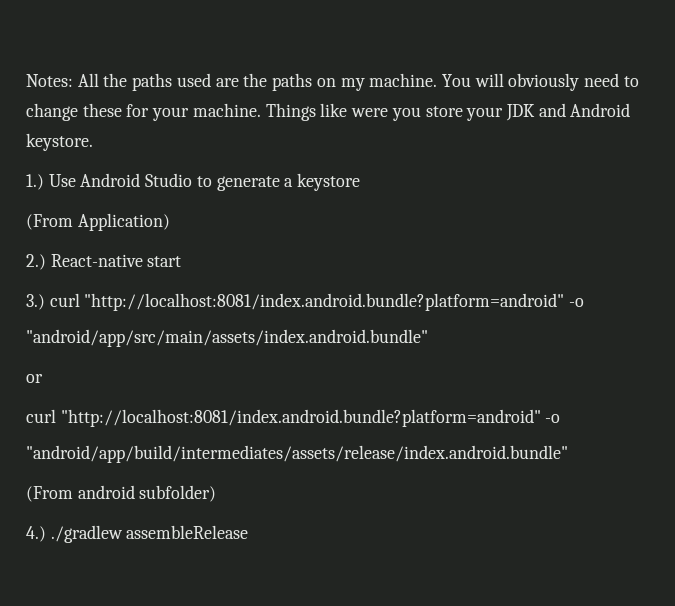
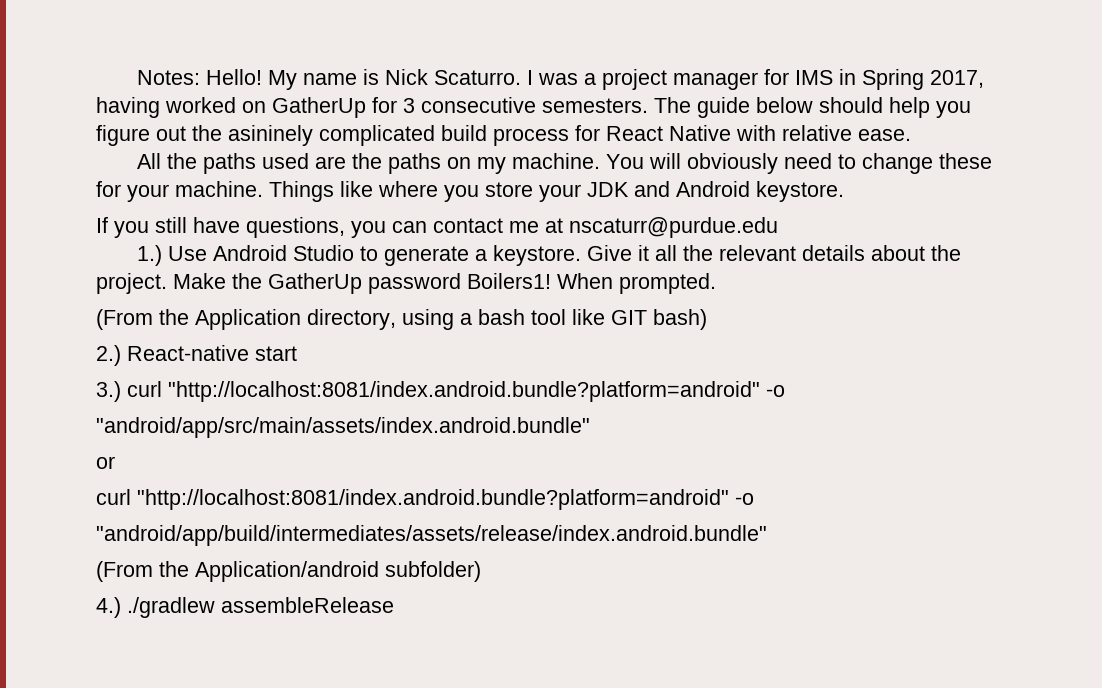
- Notes: All the paths used are the paths on my machine.
+ Notes: Hello! My name is Nick Scaturro. I was a project manager for IMS in Spring 2017, having worked on GatherUp for 3 consecutive semesters. The guide below should help you figure out the asininely complicated build process for React Native with relative ease.
+ All the paths used are the paths on my machine.
- Things like were you store your JDK and Android keystore.
+ Things like where you store your JDK and Android keystore.
+ If you still have questions, you can contact me at nscaturr@purdue.edu
- 1.) Use Android Studio to generate a keystore
- (From Application)
+ 1.) Use Android Studio to generate a keystore. Give it all the relevant details about the project. Make the GatherUp password Boilers1! When prompted.
+ (From the Application directory, using a bash tool like GIT bash)
- (From android subfolder)
+ (From the Application/android subfolder)

